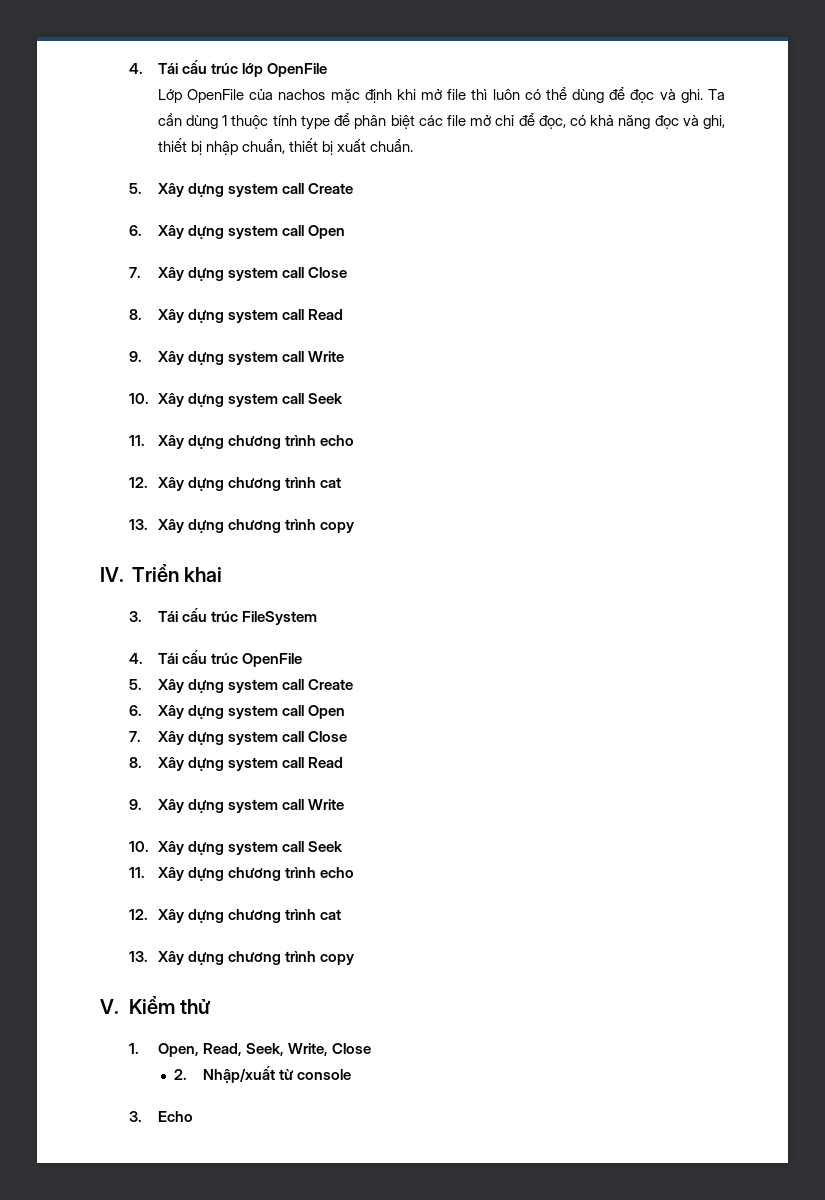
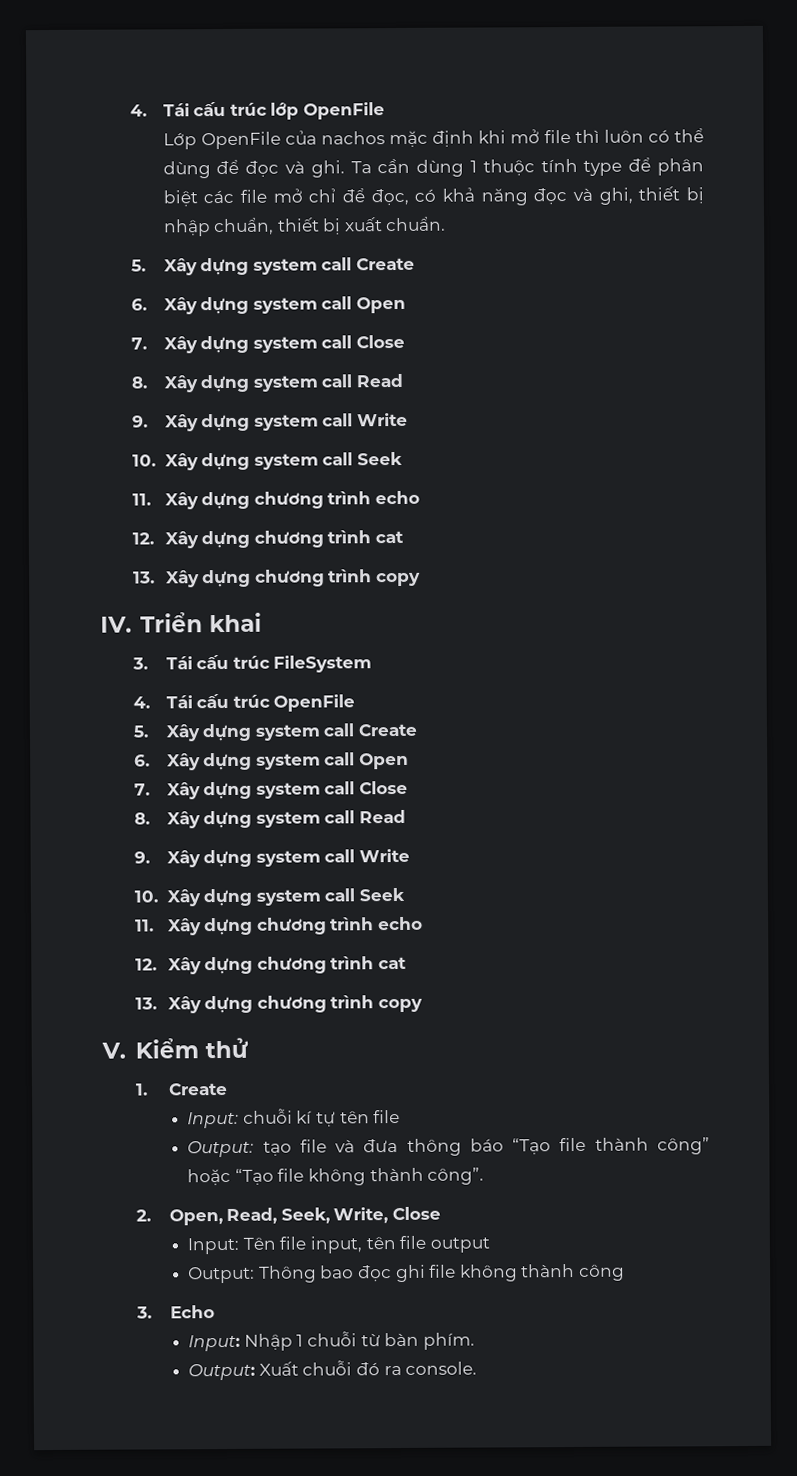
- 1. Open, Read, Seek, Write, Close
+ 1. Create
+ Input: chuỗi kí tự tên file
+ Output: tạo file và đưa thông báo “Tạo file thành công” hoặc “Tạo file không thành công”.
+ 2. Open, Read, Seek, Write, Close
- 2. Nhập/xuất từ console
+ Input: Tên file input, tên file output
+ Output: Thông bao đọc ghi file không thành công
  3. Echo
+ Input: Nhập 1 chuỗi từ bàn phím.
+ Output: Xuất chuỗi đó ra console.

